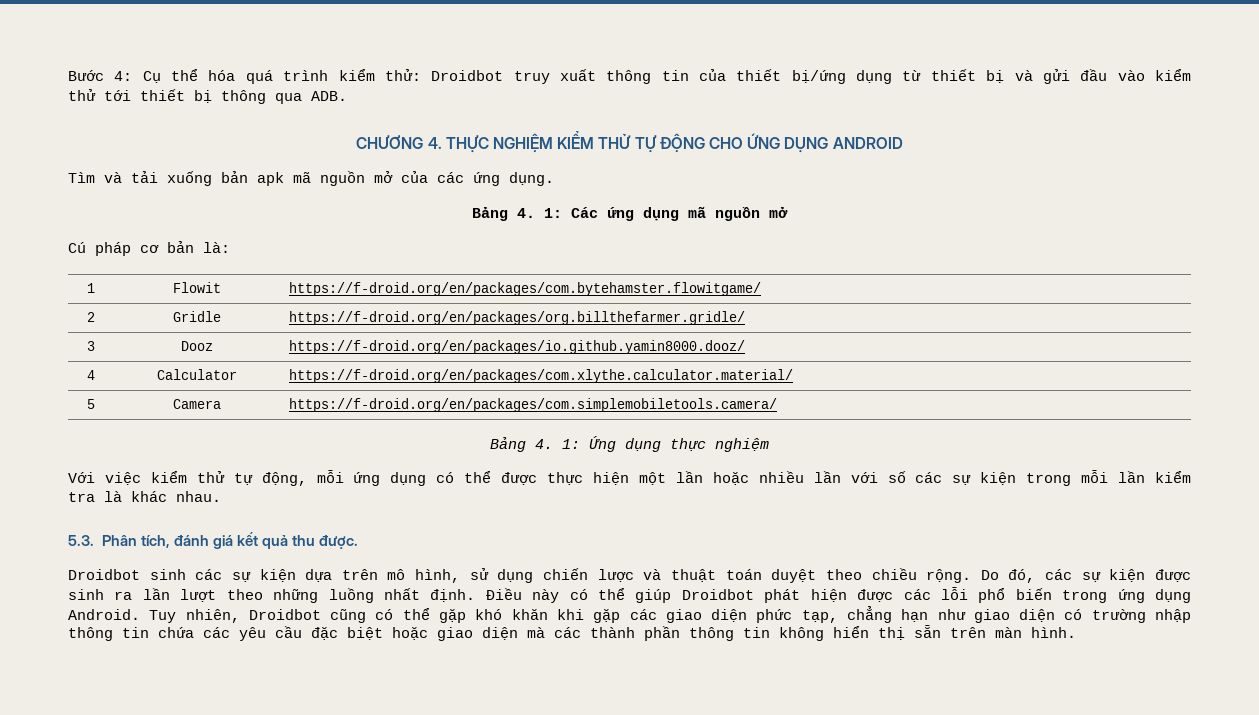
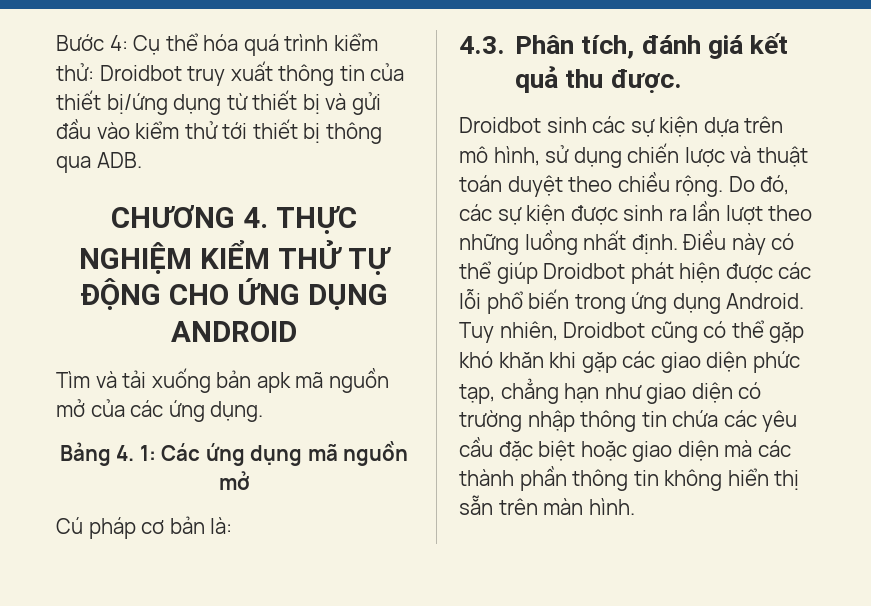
- 1 | Flowit | https://f-droid.org/en/packages/com.bytehamster.flowitgame/
- 2 | Gridle | https://f-droid.org/en/packages/org.billthefarmer.gridle/
- 3 | Dooz | https://f-droid.org/en/packages/io.github.yamin8000.dooz/
- 4 | Calculator | https://f-droid.org/en/packages/com.xlythe.calculator.material/
- 5 | Camera | https://f-droid.org/en/packages/com.simplemobiletools.camera/
- Bảng 4. 1: Ứng dụng thực nghiệm
- Với việc kiểm thử tự động, mỗi ứng dụng có thể được thực hiện một lần hoặc nhiều lần với số các sự kiện trong mỗi lần kiểm tra là khác nhau.
- 5.3. Phân tích, đánh giá kết quả thu được.
+ 4.3. Phân tích, đánh giá kết quả thu được.

